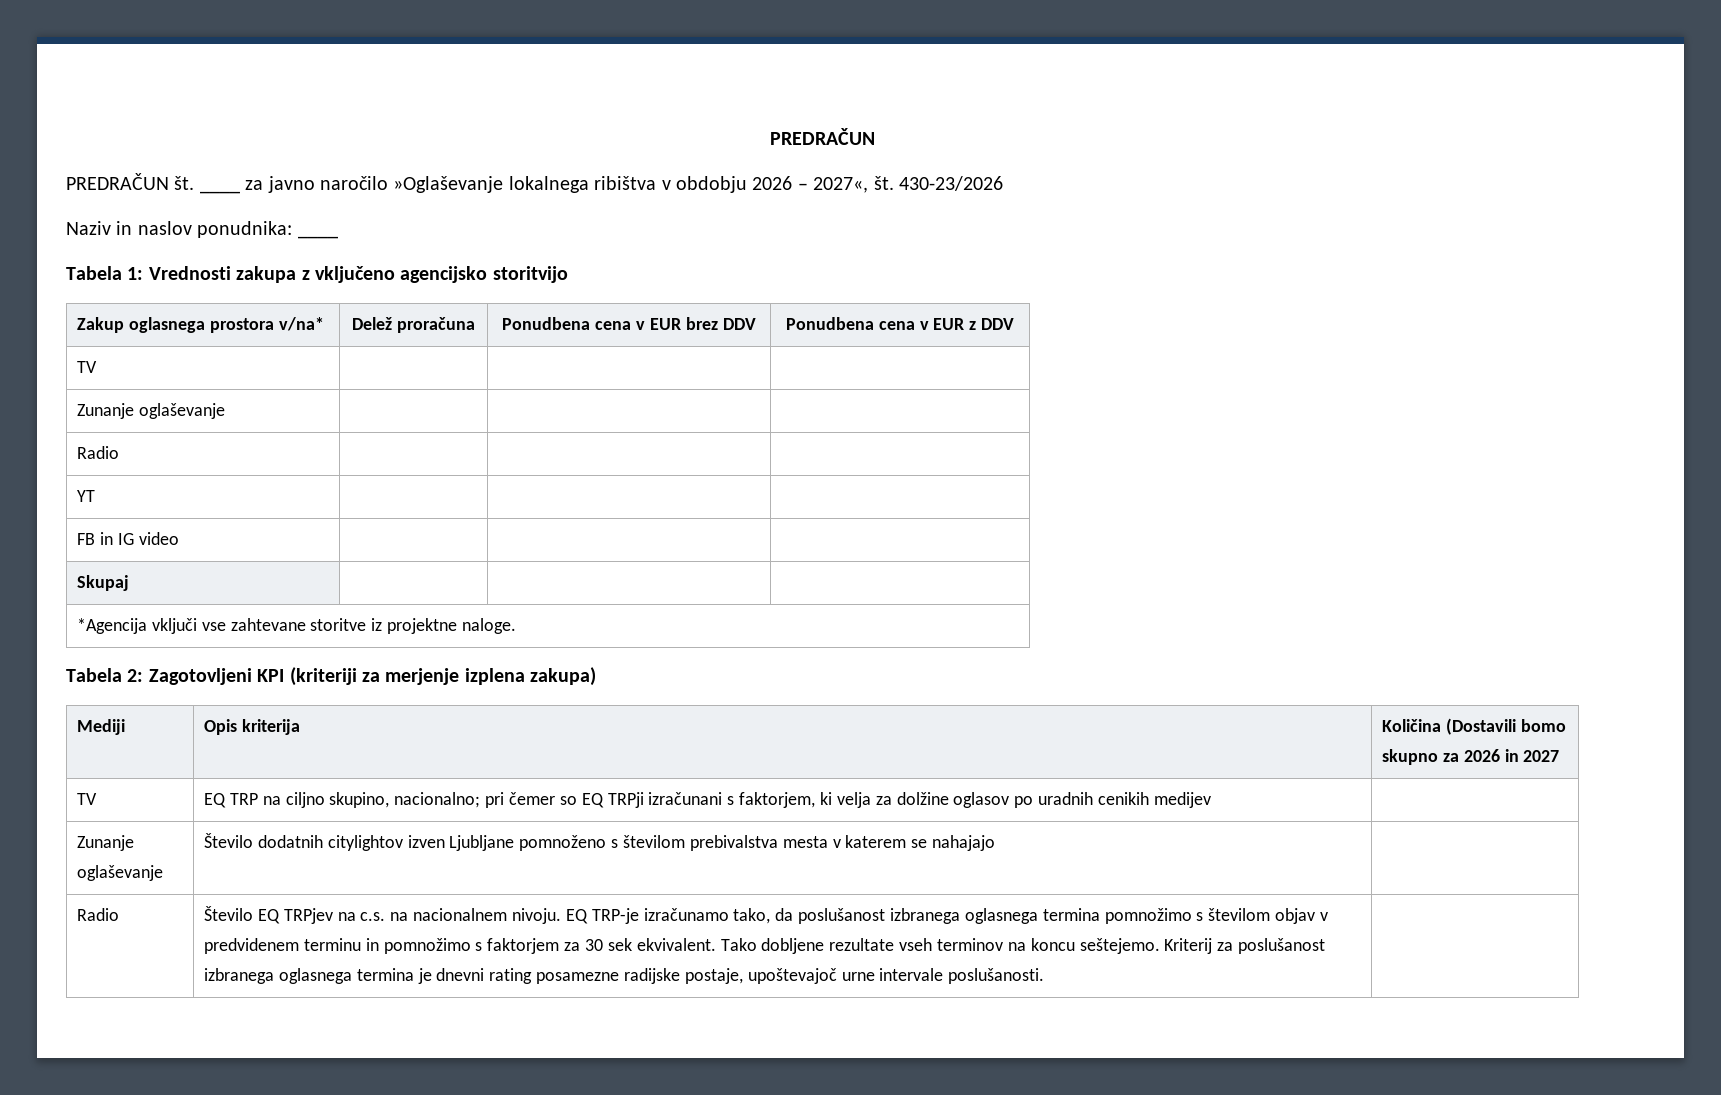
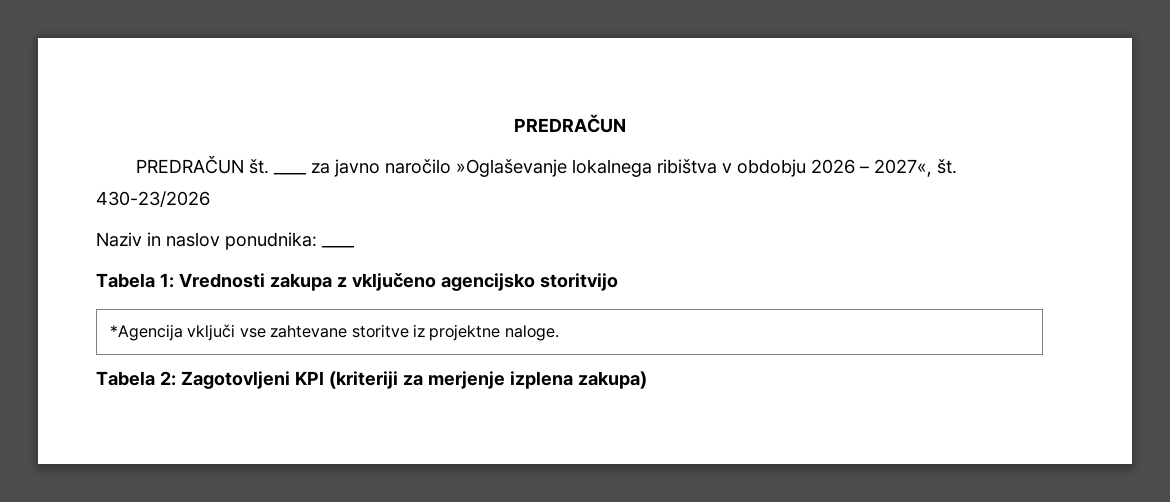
- Zakup oglasnega prostora v/na* | Delež proračuna | Ponudbena cena v EUR brez DDV | Ponudbena cena v EUR z DDV
- TV | | |
- Zunanje oglaševanje | | |
- Radio | | |
- YT | | |
- FB in IG video | | |
- Skupaj | | |
- Mediji | Opis kriterija | Količina (Dostavili bomo skupno za 2026 in 2027
- TV | EQ TRP na ciljno skupino, nacionalno; pri čemer so EQ TRPji izračunani s faktorjem, ki velja za dolžine oglasov po uradnih cenikih medijev |
- Zunanje oglaševanje | Število dodatnih citylightov izven Ljubljane pomnoženo s številom prebivalstva mesta v katerem se nahajajo |
- Radio | Število EQ TRPjev na c.s. na nacionalnem nivoju. EQ TRP-je izračunamo tako, da poslušanost izbranega oglasnega termina pomnožimo s številom objav v predvidenem terminu in pomnožimo s faktorjem za 30 sek ekvivalent. Tako dobljene rezultate vseh terminov na koncu seštejemo. Kriterij za poslušanost izbranega oglasnega termina je dnevni rating posamezne radijske postaje, upoštevajoč urne intervale poslušanosti.

